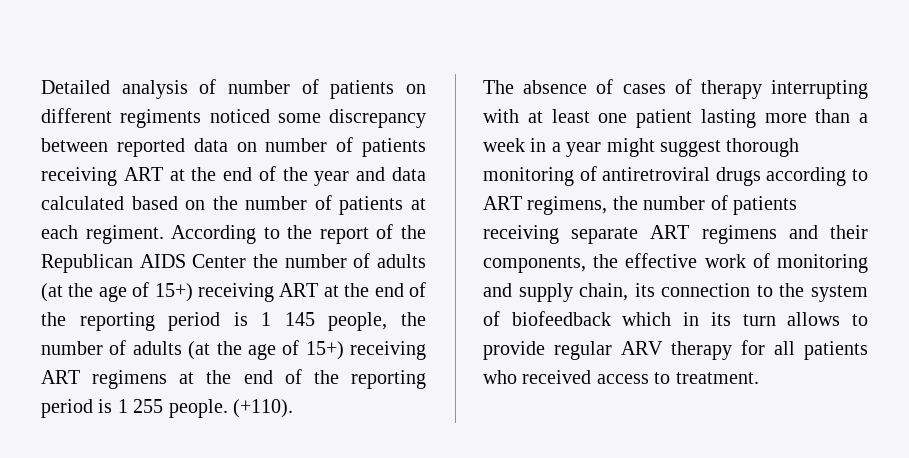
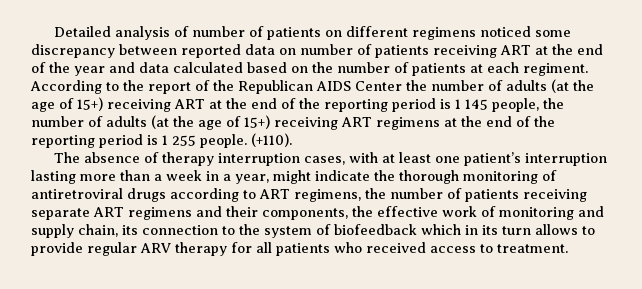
- Detailed analysis of number of patients on different regiments noticed some discrepancy between reported data on number of patients receiving ART at the end of the year and data calculated based on the number of patients at each regiment.
+ Detailed analysis of number of patients on different regimens noticed some discrepancy between reported data on number of patients receiving ART at the end of the year and data calculated based on the number of patients at each regiment.
- The absence of cases of therapy interrupting with at least one patient lasting more than a week in a year might suggest thorough monitoring of antiretroviral drugs according to ART regimens, the number of patients receiving separate ART regimens and their components, the effective work of monitoring and supply chain, its connection to the system of biofeedback which in its turn allows to provide regular ARV therapy for all patients who received access to treatment.
+ The absence of therapy interruption cases, with at least one patient’s interruption lasting more than a week in a year, might indicate the thorough monitoring of antiretroviral drugs according to ART regimens, the number of patients receiving separate ART regimens and their components, the effective work of monitoring and supply chain, its connection to the system of biofeedback which in its turn allows to provide regular ARV therapy for all patients who received access to treatment.

